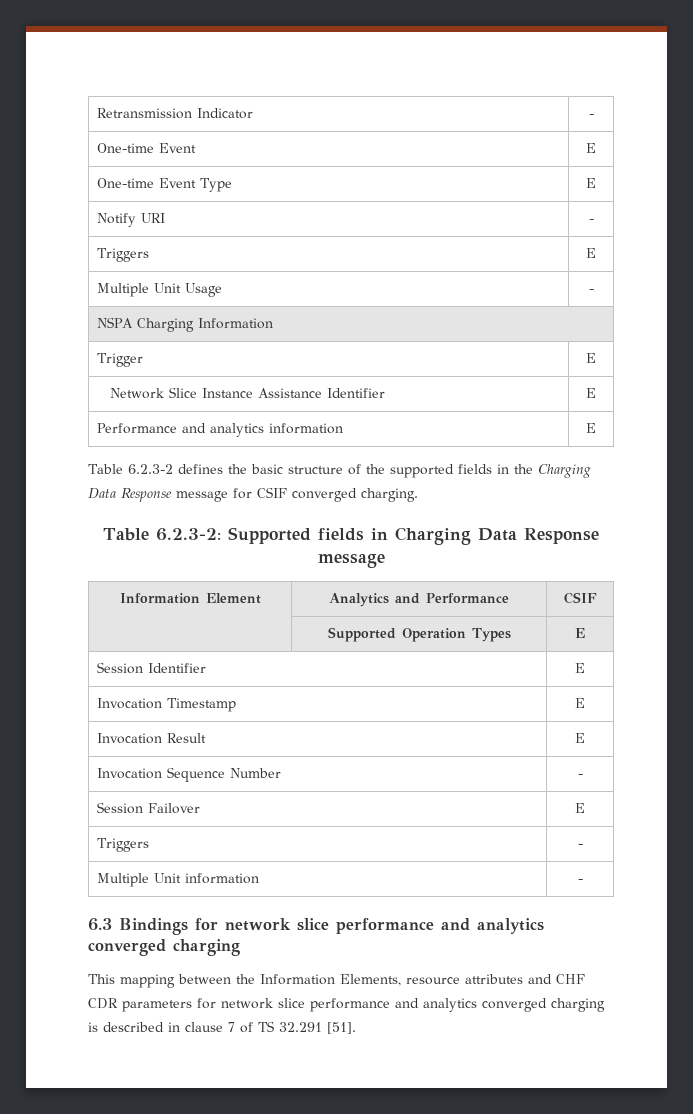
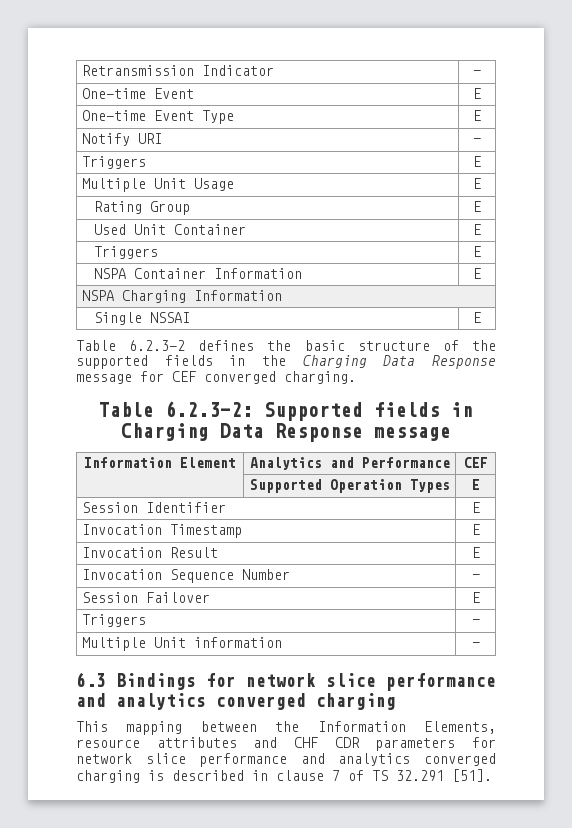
- Multiple Unit Usage | -
+ Multiple Unit Usage | E
+ Rating Group | E
+ Used Unit Container | E
+ Triggers | E
+ NSPA Container Information | E
  NSPA Charging Information
- Trigger | E
- Network Slice Instance Assistance Identifier | E
- Performance and analytics information | E
+ Single NSSAI | E
- Table 6.2.3-2 defines the basic structure of the supported fields in the Charging Data Response message for CSIF converged charging.
+ Table 6.2.3-2 defines the basic structure of the supported fields in the Charging Data Response message for CEF converged charging.
- Information Element | Analytics and Performance | CSIF
+ Information Element | Analytics and Performance | CEF

